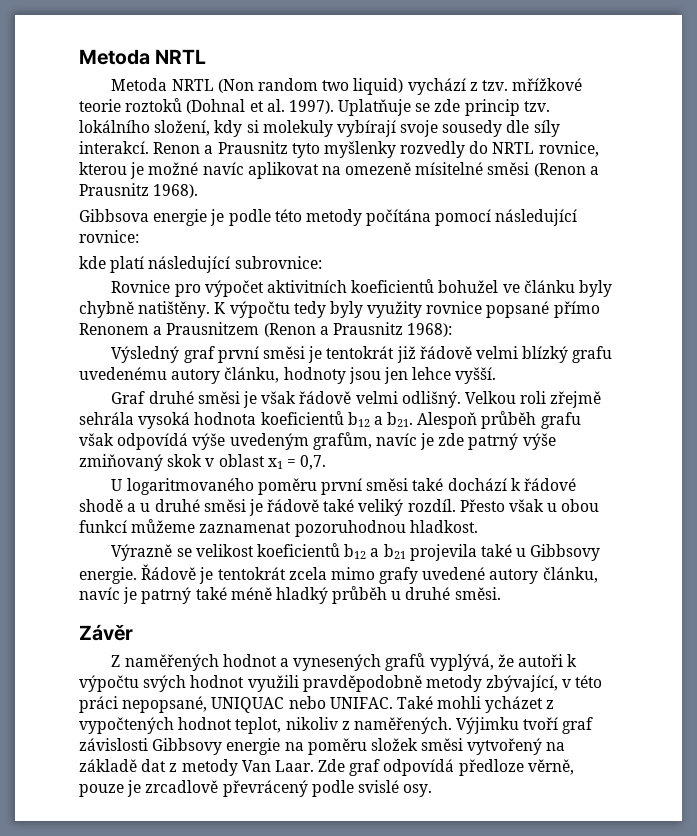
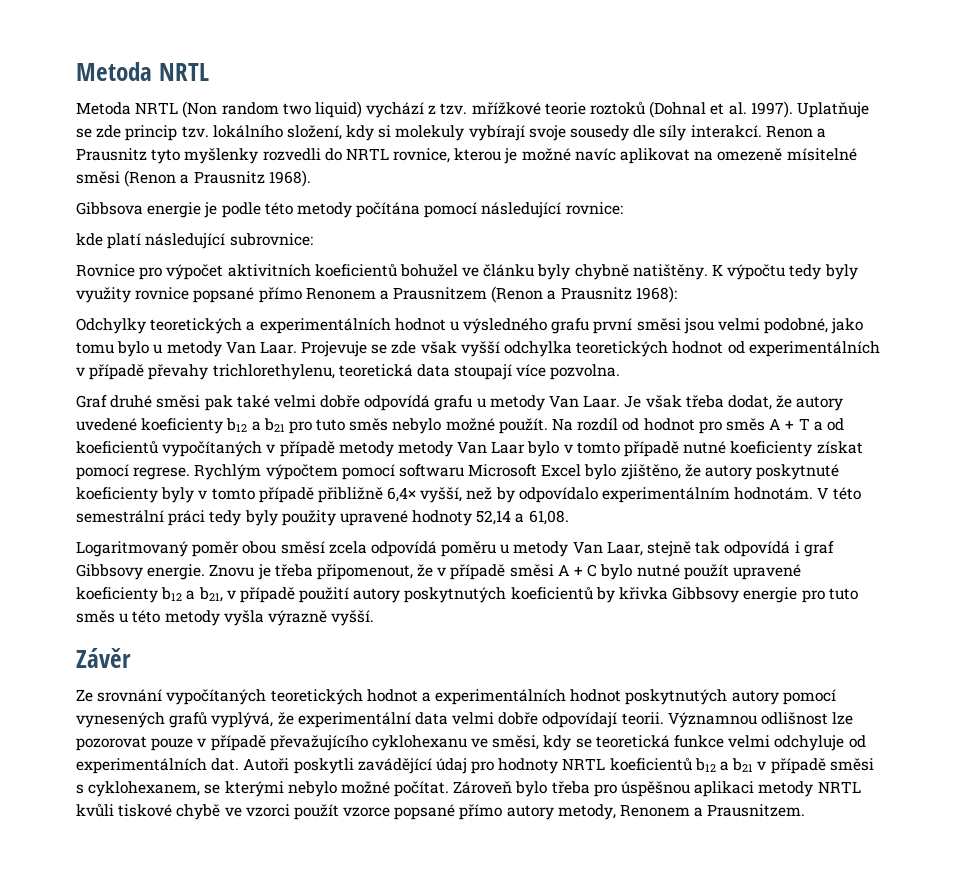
- Renon a Prausnitz tyto myšlenky rozvedly do NRTL rovnice, kterou je možné navíc aplikovat na omezeně mísitelné směsi (Renon a Prausnitz 1968).
+ Renon a Prausnitz tyto myšlenky rozvedli do NRTL rovnice, kterou je možné navíc aplikovat na omezeně mísitelné směsi (Renon a Prausnitz 1968).
- Výsledný graf první směsi je tentokrát již řádově velmi blízký grafu uvedenému autory článku, hodnoty jsou jen lehce vyšší.
- Graf druhé směsi je však řádově velmi odlišný. Velkou roli zřejmě sehrála vysoká hodnota koeficientů b12 a b21. Alespoň průběh grafu však odpovídá výše uvedeným grafům, navíc je zde patrný výše zmiňovaný skok v oblast x1 = 0,7.
- U logaritmovaného poměru první směsi také dochází k řádové shodě a u druhé směsi je řádově také veliký rozdíl. Přesto však u obou funkcí můžeme zaznamenat pozoruhodnou hladkost.
- Výrazně se velikost koeficientů b12 a b21 projevila také u Gibbsovy energie. Řádově je tentokrát zcela mimo grafy uvedené autory článku, navíc je patrný také méně hladký průběh u druhé směsi.
+ Odchylky teoretických a experimentálních hodnot u výsledného grafu první směsi jsou velmi podobné, jako tomu bylo u metody Van Laar. Projevuje se zde však vyšší odchylka teoretických hodnot od experimentálních v případě převahy trichlorethylenu, teoretická data stoupají více pozvolna.
+ Graf druhé směsi pak také velmi dobře odpovídá grafu u metody Van Laar. Je však třeba dodat, že autory uvedené koeficienty b12 a b21 pro tuto směs nebylo možné použít. Na rozdíl od hodnot pro směs A + T a od koeficientů vypočítaných v případě metody metody Van Laar bylo v tomto případě nutné koeficienty získat pomocí regrese. Rychlým výpočtem pomocí softwaru Microsoft Excel bylo zjištěno, že autory poskytnuté koeficienty byly v tomto případě přibližně 6,4× vyšší, než by odpovídalo experimentálním hodnotám. V této semestrální práci tedy byly použity upravené hodnoty 52,14 a 61,08.
+ Logaritmovaný poměr obou směsí zcela odpovídá poměru u metody Van Laar, stejně tak odpovídá i graf Gibbsovy energie. Znovu je třeba připomenout, že v případě směsi A + C bylo nutné použít upravené koeficienty b12 a b21, v případě použití autory poskytnutých koeficientů by křivka Gibbsovy energie pro tuto směs u této metody vyšla výrazně vyšší.
  Závěr
- Z naměřených hodnot a vynesených grafů vyplývá, že autoři k výpočtu svých hodnot využili pravděpodobně metody zbývající, v této práci nepopsané, UNIQUAC nebo UNIFAC. Také mohli ycházet z vypočtených hodnot teplot, nikoliv z naměřených. Výjimku tvoří graf závislosti Gibbsovy energie na poměru složek směsi vytvořený na základě dat z metody Van Laar. Zde graf odpovídá předloze věrně, pouze je zrcadlově převrácený podle svislé osy.
+ Ze srovnání vypočítaných teoretických hodnot a experimentálních hodnot poskytnutých autory pomocí vynesených grafů vyplývá, že experimentální data velmi dobře odpovídají teorii. Významnou odlišnost lze pozorovat pouze v případě převažujícího cyklohexanu ve směsi, kdy se teoretická funkce velmi odchyluje od experimentálních dat. Autoři poskytli zavádějící údaj pro hodnoty NRTL koeficientů b12 a b21 v případě směsi s cyklohexanem, se kterými nebylo možné počítat. Zároveň bylo třeba pro úspěšnou aplikaci metody NRTL kvůli tiskové chybě ve vzorci použít vzorce popsané přímo autory metody, Renonem a Prausnitzem.

